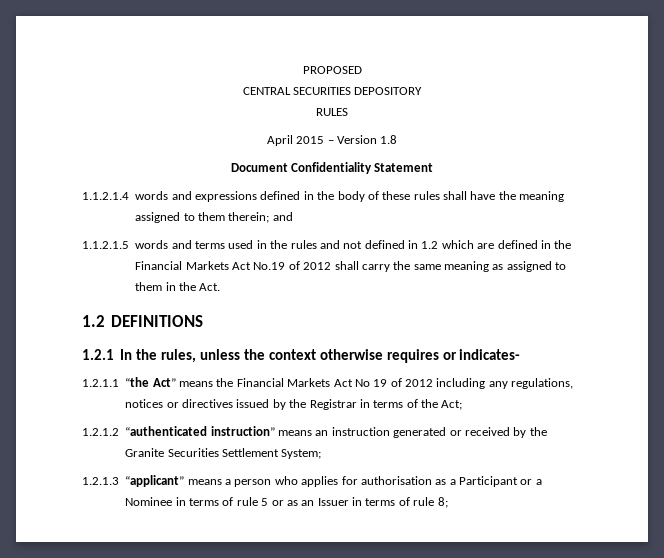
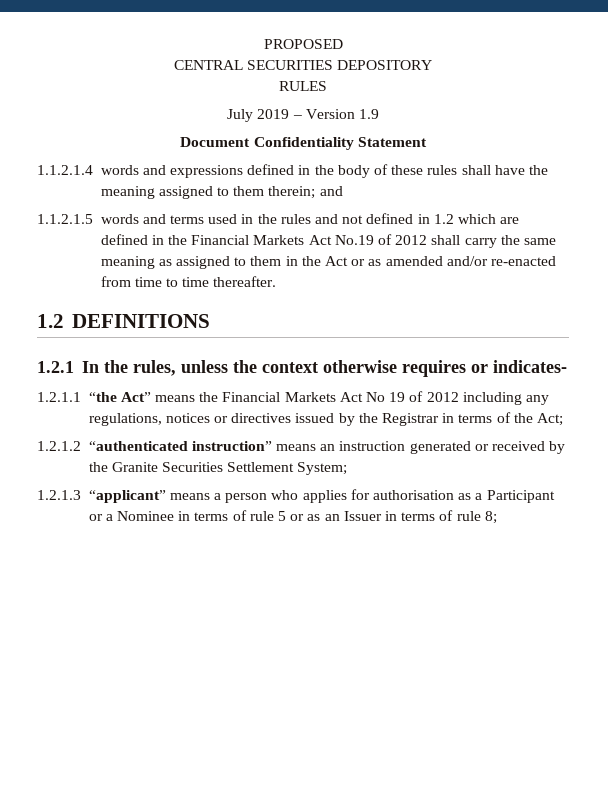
- April 2015 – Version 1.8
+ July 2019 – Version 1.9
- 1.1.2.1.5 words and terms used in the rules and not defined in 1.2 which are defined in the Financial Markets Act No.19 of 2012 shall carry the same meaning as assigned to them in the Act.
+ 1.1.2.1.5 words and terms used in the rules and not defined in 1.2 which are defined in the Financial Markets Act No.19 of 2012 shall carry the same meaning as assigned to them in the Act or as amended and/or re-enacted from time to time thereafter.

